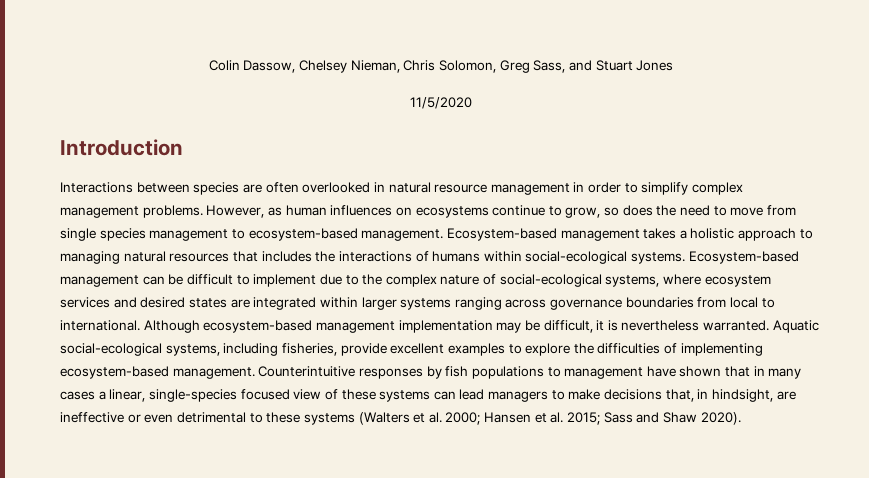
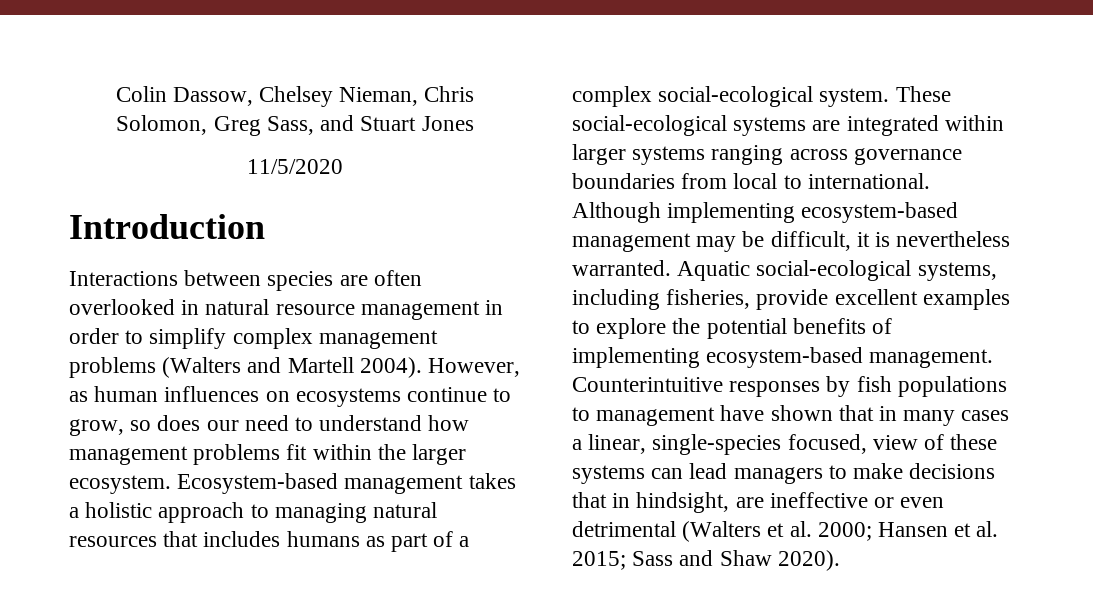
- Interactions between species are often overlooked in natural resource management in order to simplify complex management problems.
+ Interactions between species are often overlooked in natural resource management in order to simplify complex management problems (Walters and Martell 2004).
- However, as human influences on ecosystems continue to grow, so does the need to move from single species management to ecosystem-based management.
+ However, as human influences on ecosystems continue to grow, so does our need to understand how management problems fit within the larger ecosystem.
- Ecosystem-based management takes a holistic approach to managing natural resources that includes the interactions of humans within social-ecological systems. Ecosystem-based management can be difficult to implement due to the complex nature of social-ecological systems, where ecosystem services and desired states are integrated within larger systems ranging across governance boundaries from local to international.
+ Ecosystem-based management takes a holistic approach to managing natural resources that includes humans as part of a complex social-ecological system. These social-ecological systems are integrated within larger systems ranging across governance boundaries from local to international.
- Although ecosystem-based management implementation may be difficult, it is nevertheless warranted.
+ Although implementing ecosystem-based management may be difficult, it is nevertheless warranted.
- Aquatic social-ecological systems, including fisheries, provide excellent examples to explore the difficulties of implementing ecosystem-based management.
+ Aquatic social-ecological systems, including fisheries, provide excellent examples to explore the potential benefits of implementing ecosystem-based management.
- Counterintuitive responses by fish populations to management have shown that in many cases a linear, single-species focused view of these systems can lead managers to make decisions that, in hindsight, are ineffective or even detrimental to these systems (Walters et al. 2000; Hansen et al. 2015; Sass and Shaw 2020).
+ Counterintuitive responses by fish populations to management have shown that in many cases a linear, single-species focused, view of these systems can lead managers to make decisions that in hindsight, are ineffective or even detrimental (Walters et al. 2000; Hansen et al. 2015; Sass and Shaw 2020).

